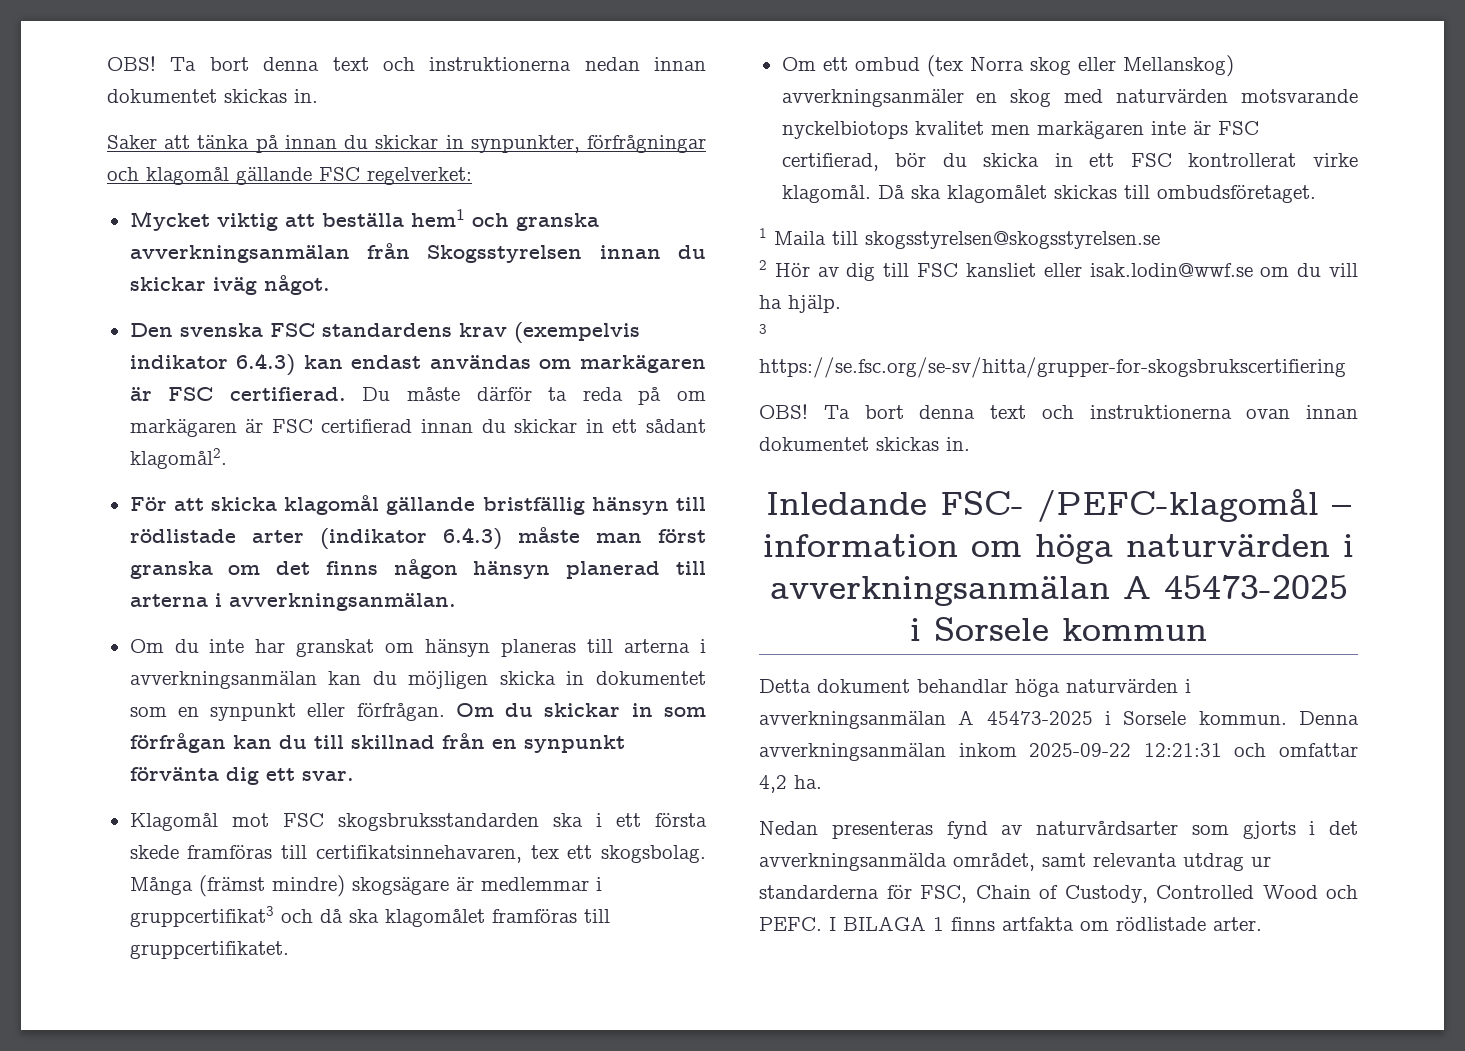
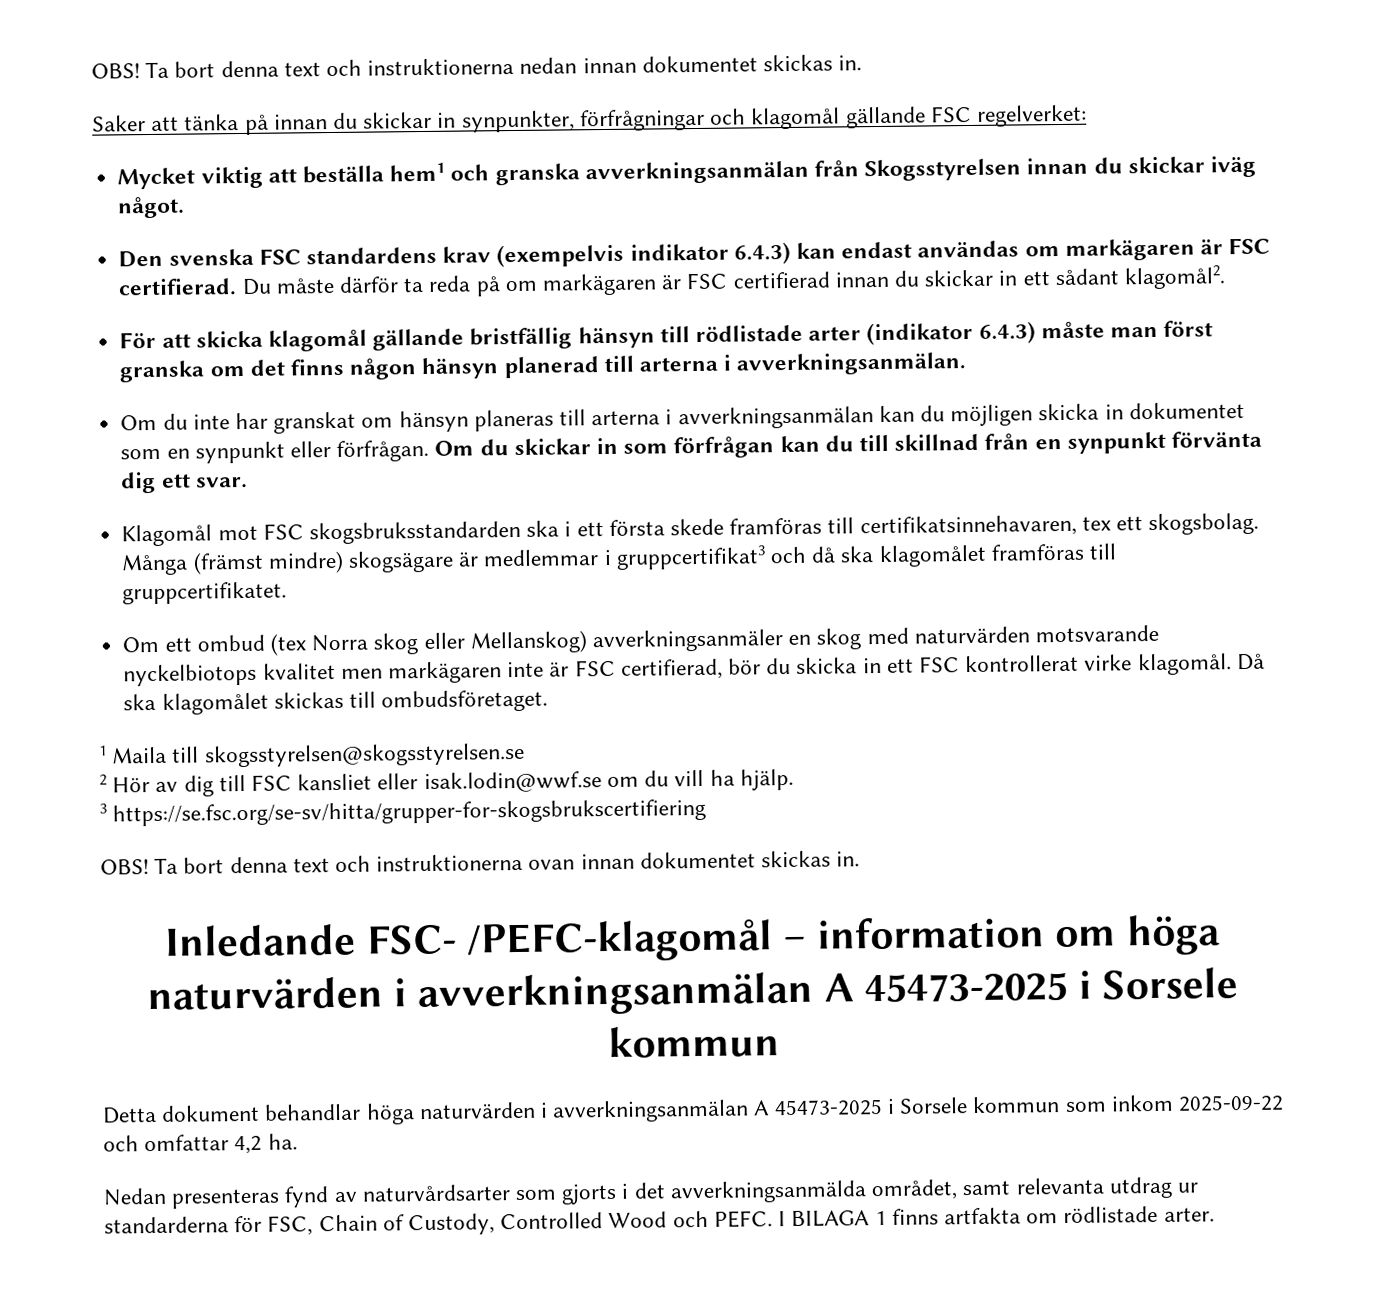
- Detta dokument behandlar höga naturvärden i avverkningsanmälan A 45473-2025 i Sorsele kommun. Denna avverkningsanmälan inkom 2025-09-22 12:21:31 och omfattar 4,2 ha.
+ Detta dokument behandlar höga naturvärden i avverkningsanmälan A 45473-2025 i Sorsele kommun som inkom 2025-09-22 och omfattar 4,2 ha.

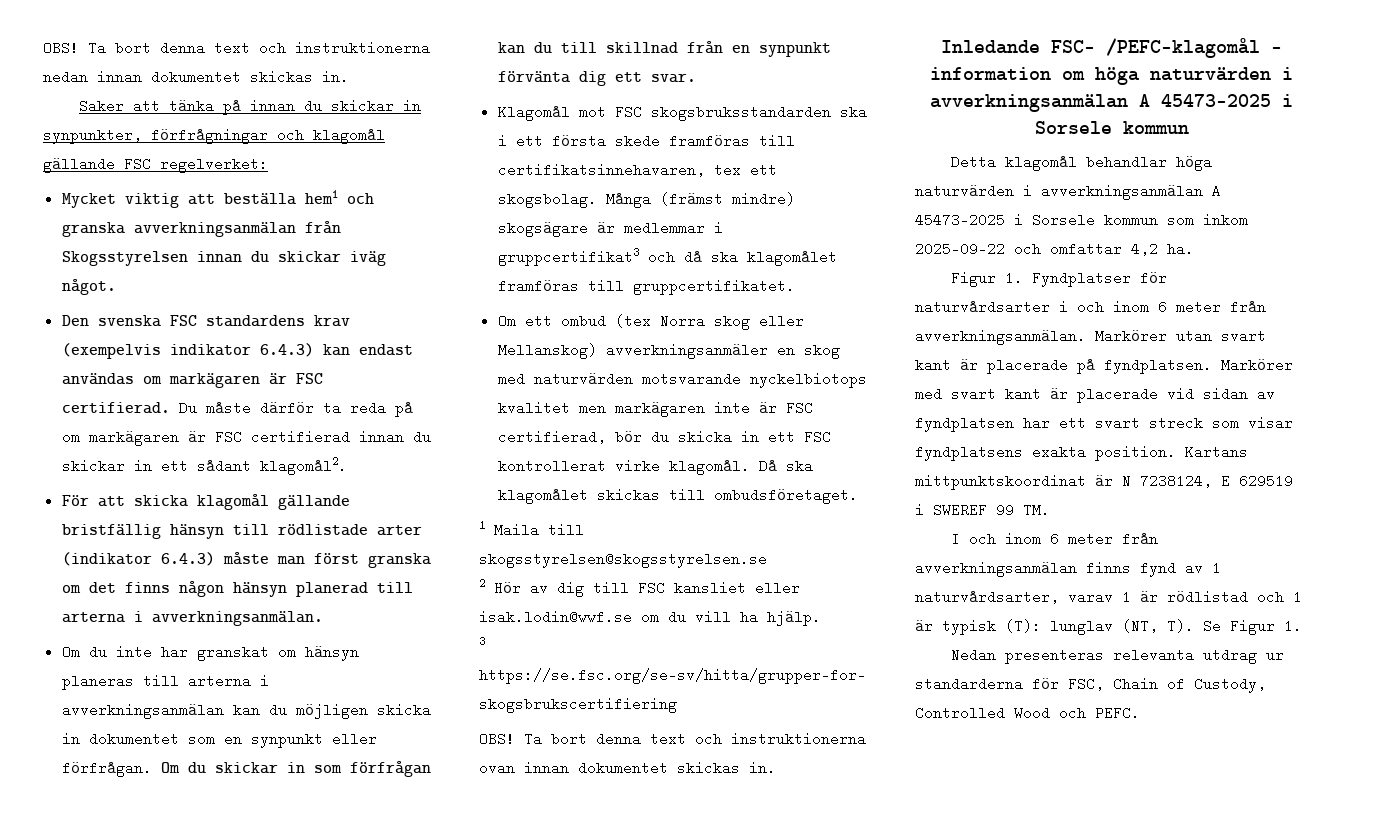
- Detta dokument behandlar höga naturvärden i avverkningsanmälan A 45473-2025 i Sorsele kommun som inkom 2025-09-22 och omfattar 4,2 ha.
+ Detta klagomål behandlar höga naturvärden i avverkningsanmälan A 45473-2025 i Sorsele kommun som inkom 2025-09-22 och omfattar 4,2 ha.
- Nedan presenteras fynd av naturvårdsarter som gjorts i det avverkningsanmälda området, samt relevanta utdrag ur standarderna för FSC, Chain of Custody, Controlled Wood och PEFC. I BILAGA 1 finns artfakta om rödlistade arter.
+ Figur 1. Fyndplatser för naturvårdsarter i och inom 6 meter från avverkningsanmälan. Markörer utan svart kant är placerade på fyndplatsen. Markörer med svart kant är placerade vid sidan av fyndplatsen har ett svart streck som visar fyndplatsens exakta position. Kartans mittpunktskoordinat är N 7238124, E 629519 i SWEREF 99 TM.
+ I och inom 6 meter från avverkningsanmälan finns fynd av 1 naturvårdsarter, varav 1 är rödlistad och 1 är typisk (T): lunglav (NT, T). Se Figur 1.
+ Nedan presenteras relevanta utdrag ur standarderna för FSC, Chain of Custody, Controlled Wood och PEFC.

